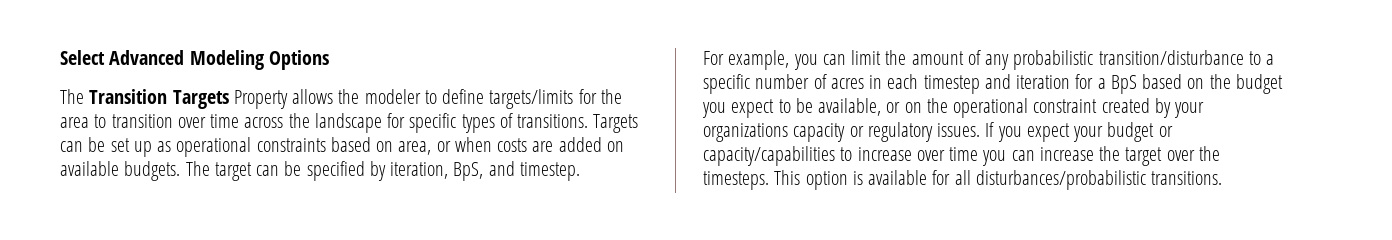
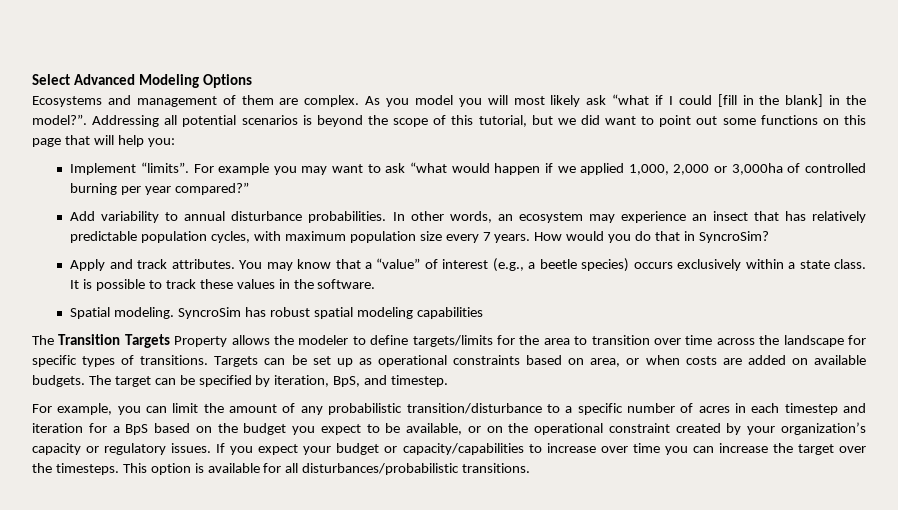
+ Ecosystems and management of them are complex. As you model you will most likely ask “what if I could [fill in the blank] in the model?”. Addressing all potential scenarios is beyond the scope of this tutorial, but we did want to point out some functions on this page that will help you:
+ Implement “limits”. For example you may want to ask “what would happen if we applied 1,000, 2,000 or 3,000ha of controlled burning per year compared?”
+ Add variability to annual disturbance probabilities. In other words, an ecosystem may experience an insect that has relatively predictable population cycles, with maximum population size every 7 years. How would you do that in SyncroSim?
+ Apply and track attributes. You may know that a “value” of interest (e.g., a beetle species) occurs exclusively within a state class. It is possible to track these values in the software.
+ Spatial modeling. SyncroSim has robust spatial modeling capabilities
- For example, you can limit the amount of any probabilistic transition/disturbance to a specific number of acres in each timestep and iteration for a BpS based on the budget you expect to be available, or on the operational constraint created by your organizations capacity or regulatory issues.
+ For example, you can limit the amount of any probabilistic transition/disturbance to a specific number of acres in each timestep and iteration for a BpS based on the budget you expect to be available, or on the operational constraint created by your organization’s capacity or regulatory issues.

